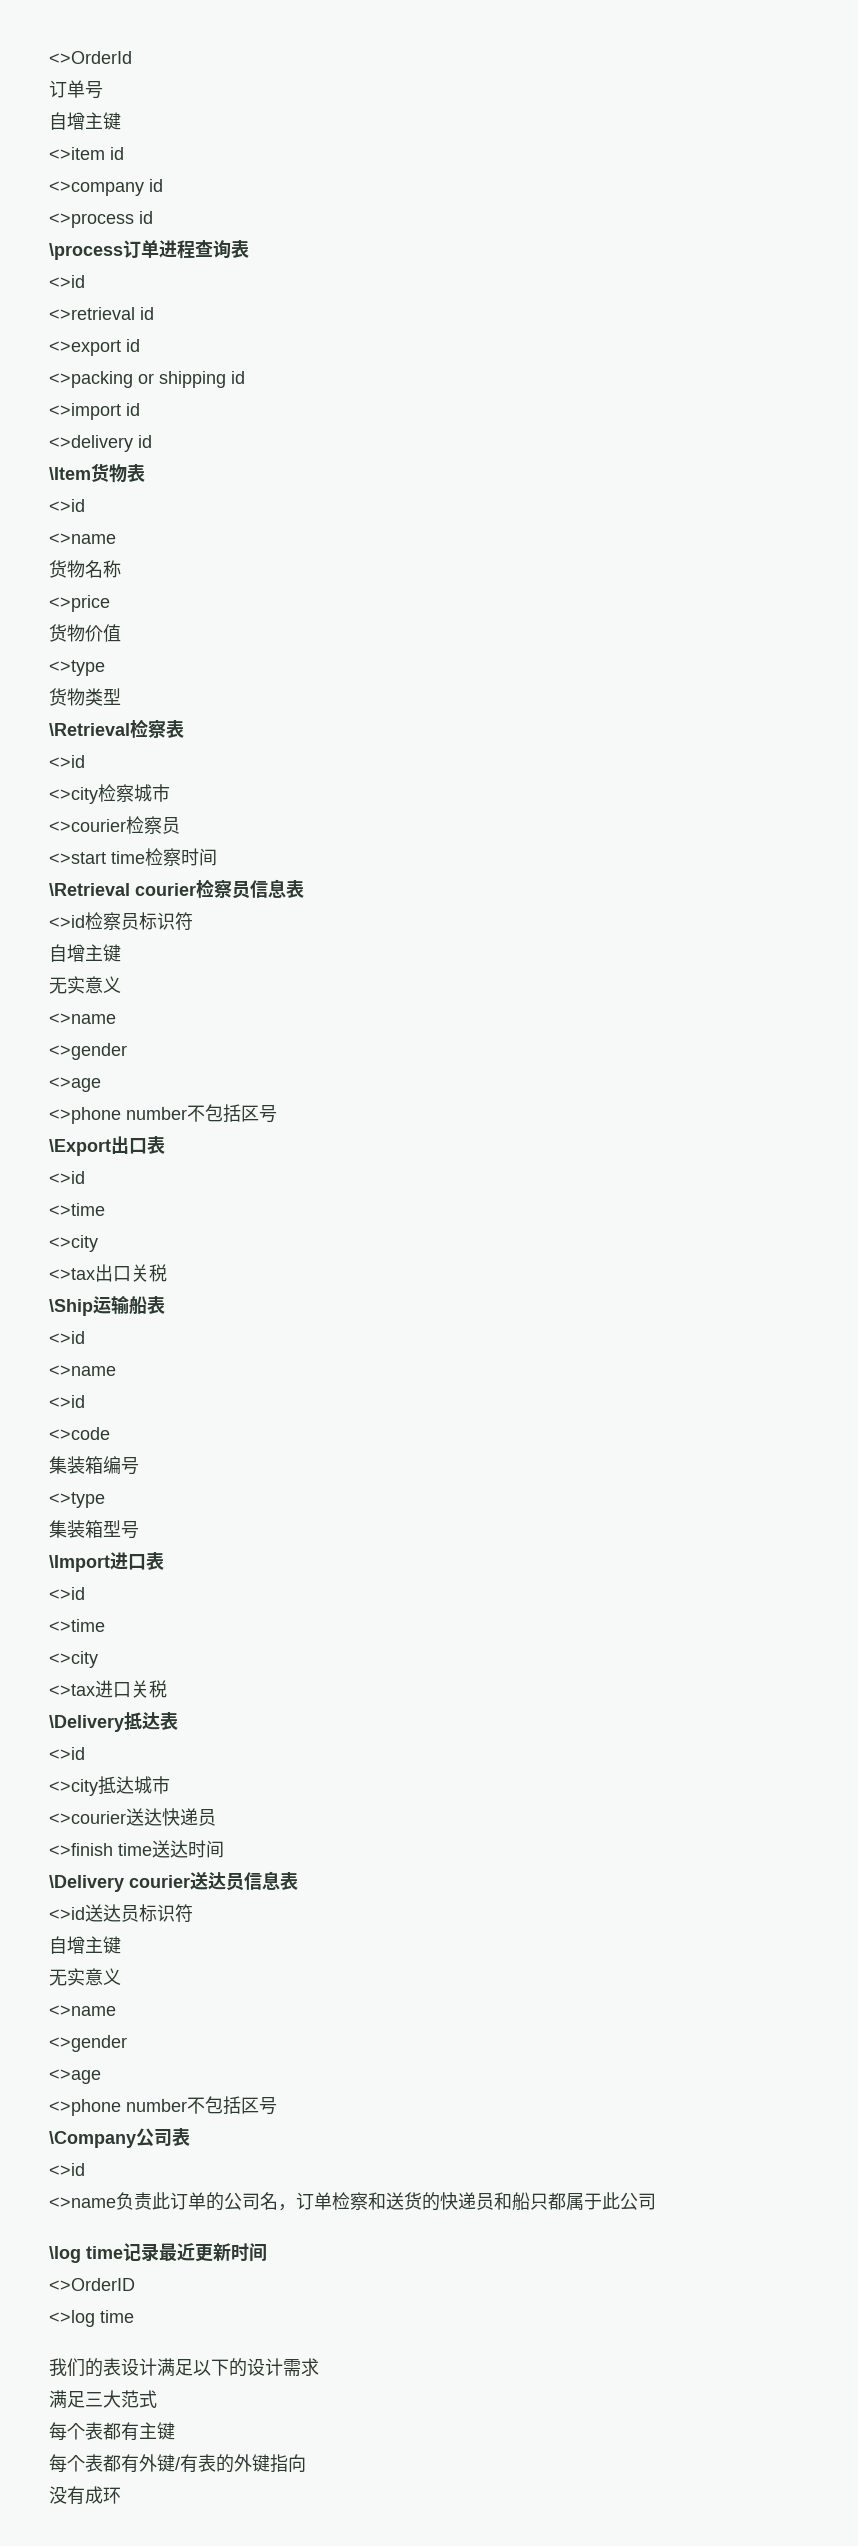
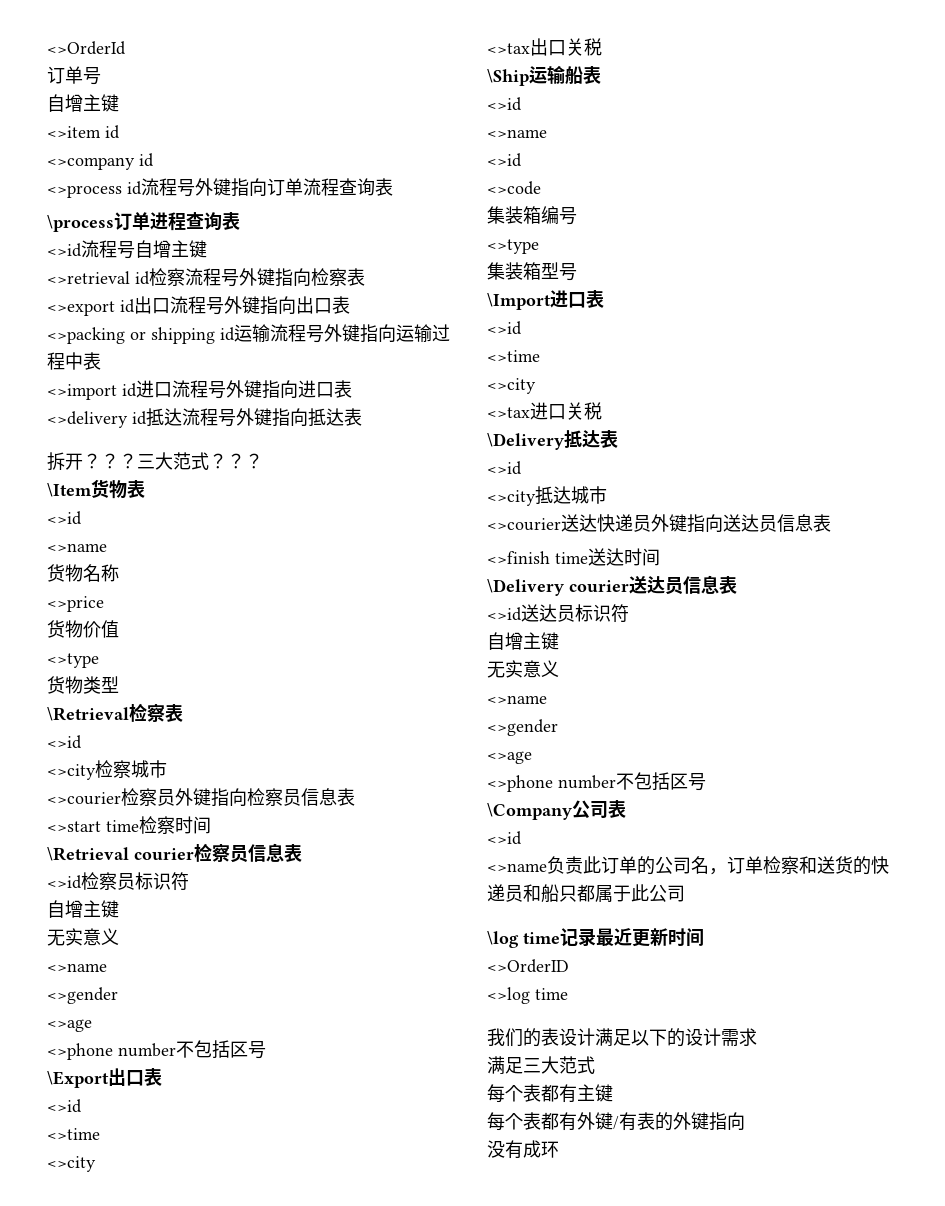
- <>process id
+ <>process id流程号外键指向订单流程查询表
  \process订单进程查询表
- <>id
+ <>id流程号自增主键
- <>retrieval id
- <>export id
- <>packing or shipping id
- <>import id
- <>delivery id
+ <>retrieval id检察流程号外键指向检察表
+ <>export id出口流程号外键指向出口表
+ <>packing or shipping id运输流程号外键指向运输过程中表
+ <>import id进口流程号外键指向进口表
+ <>delivery id抵达流程号外键指向抵达表
+ 拆开？？？三大范式？？？
- <>courier检察员
+ <>courier检察员外键指向检察员信息表
- <>courier送达快递员
+ <>courier送达快递员外键指向送达员信息表

